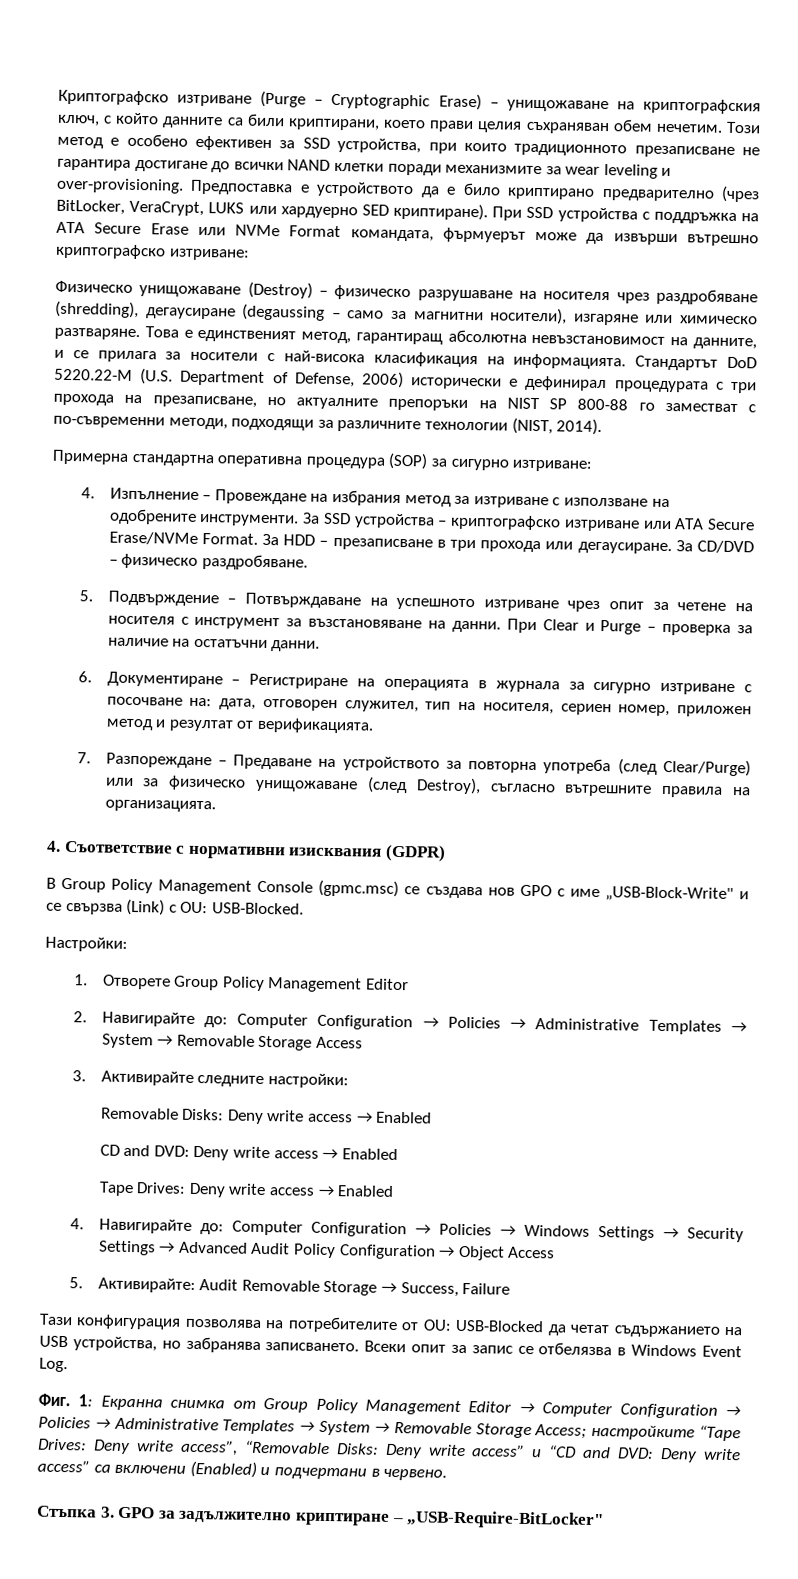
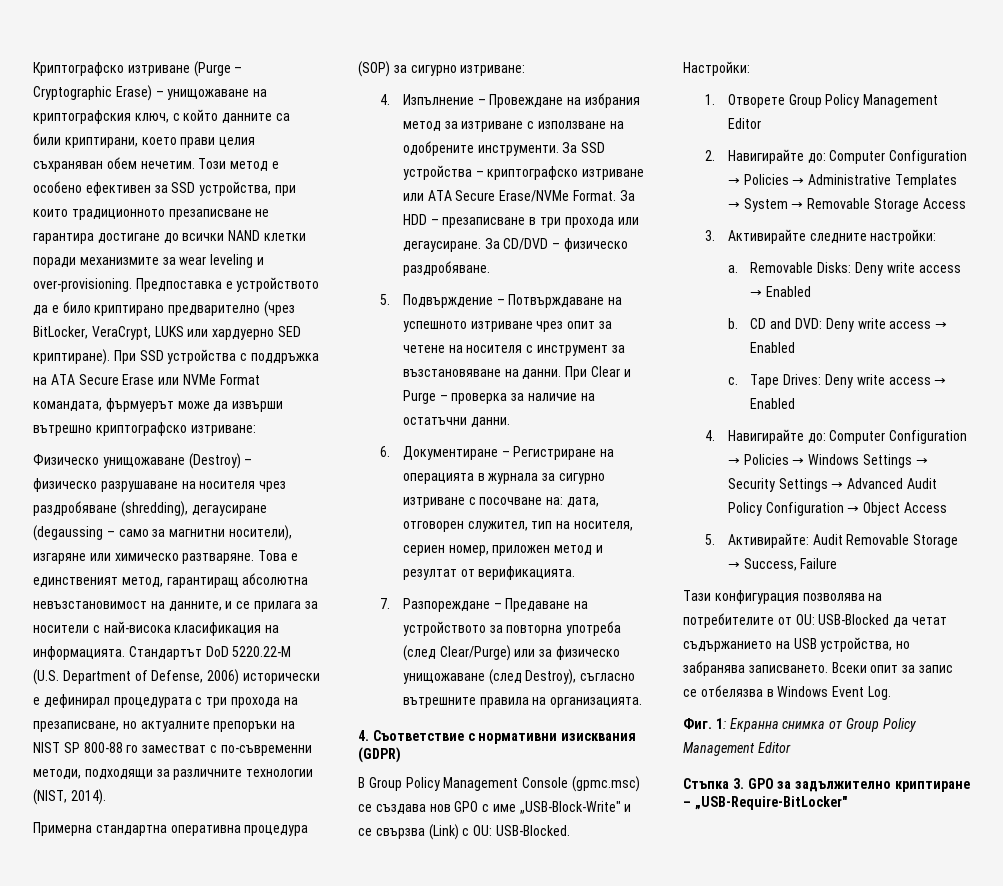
+ a.
+ b.
+ c.
- Фиг. 1: Екранна снимка от Group Policy Management Editor → Computer Configuration → Policies → Administrative Templates → System → Removable Storage Access; настройките “Tape Drives: Deny write access”, “Removable Disks: Deny write access” и “CD and DVD: Deny write access” са включени (Enabled) и подчертани в червено.
+ Фиг. 1: Екранна снимка от Group Policy Management Editor

